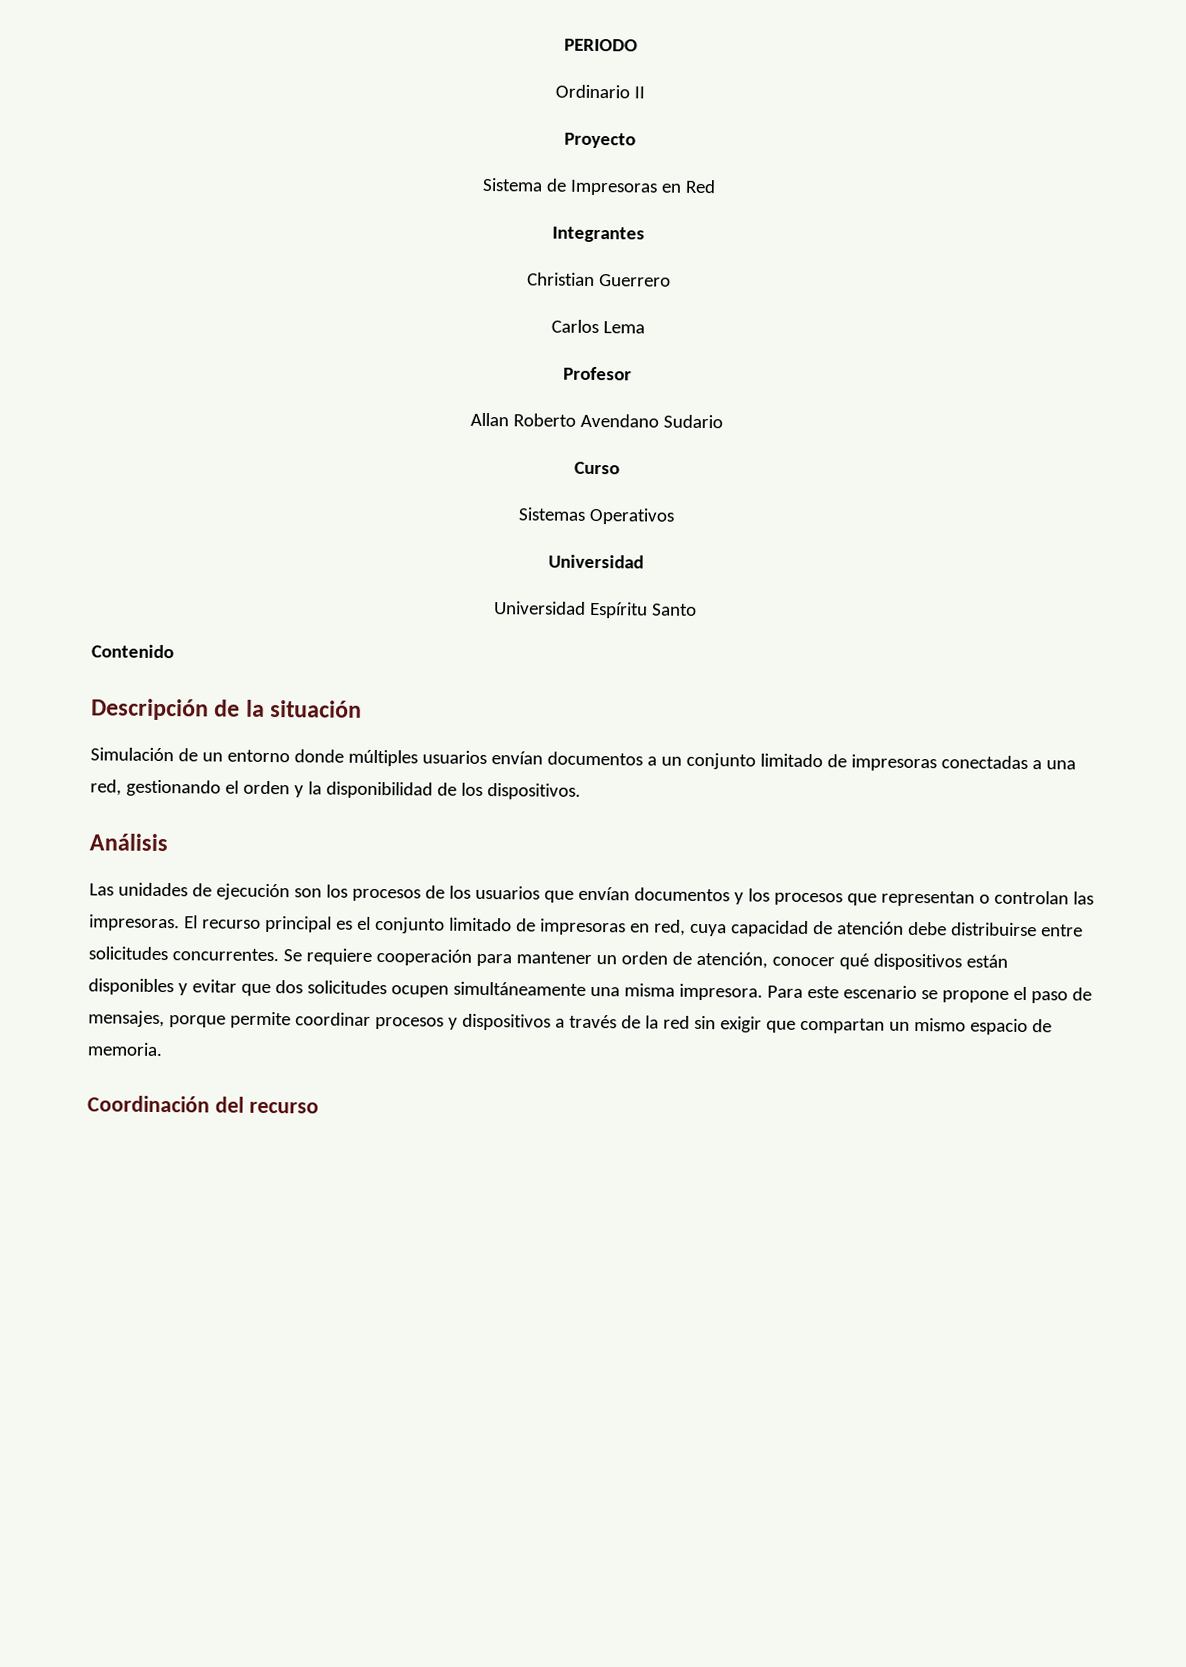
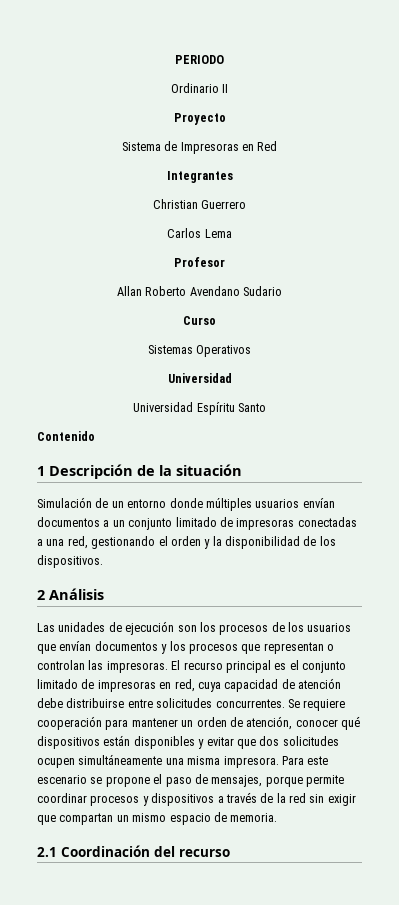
- Descripción de la situación
+ 1 Descripción de la situación
- Análisis
+ 2 Análisis
- Coordinación del recurso
+ 2.1 Coordinación del recurso

